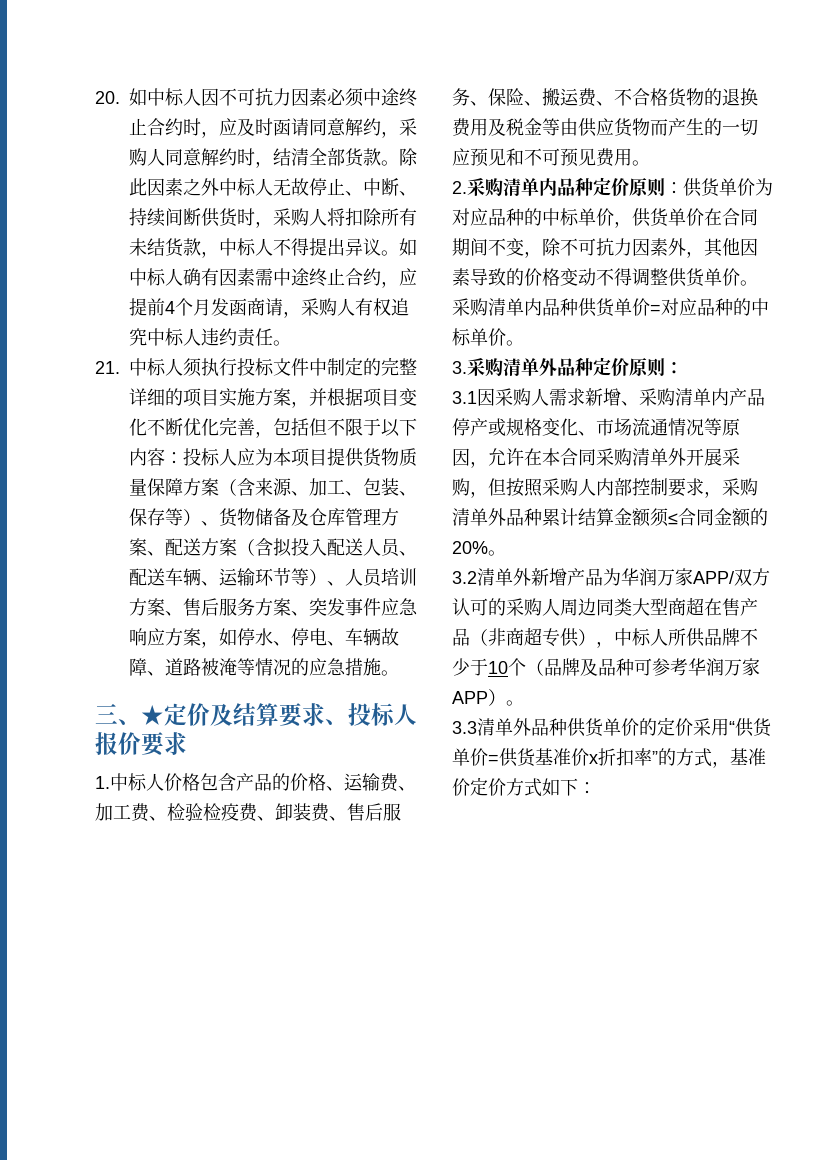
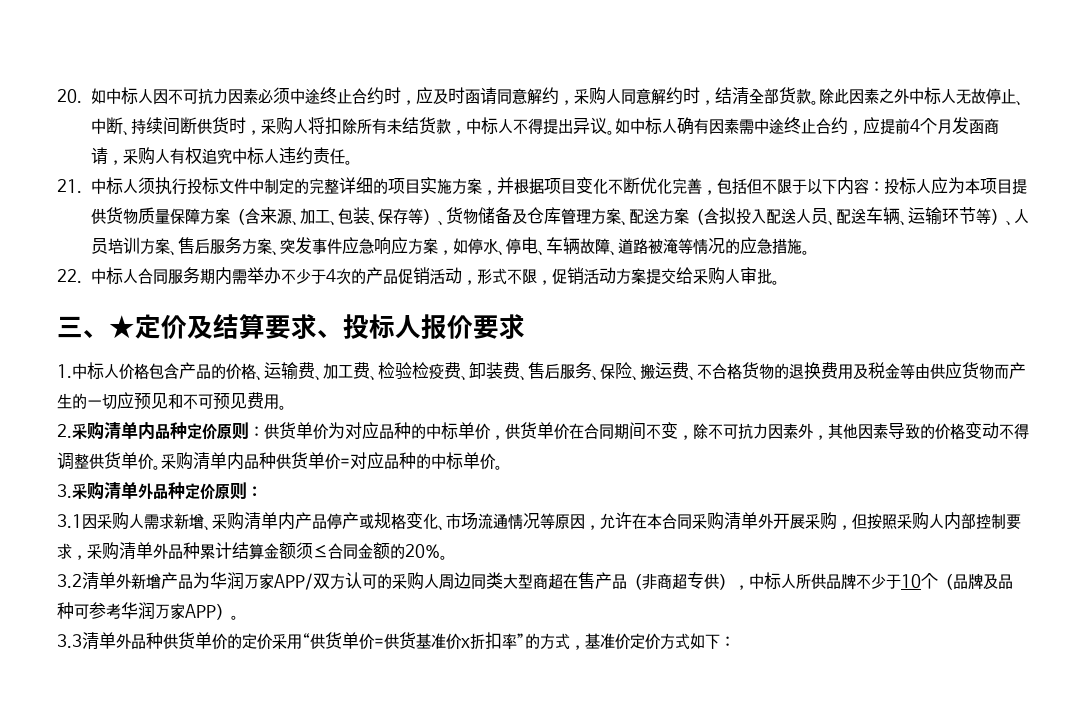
+ 22.中标人合同服务期内需举办不少于4次的产品促销活动，形式不限，促销活动方案提交给采购人审批。

